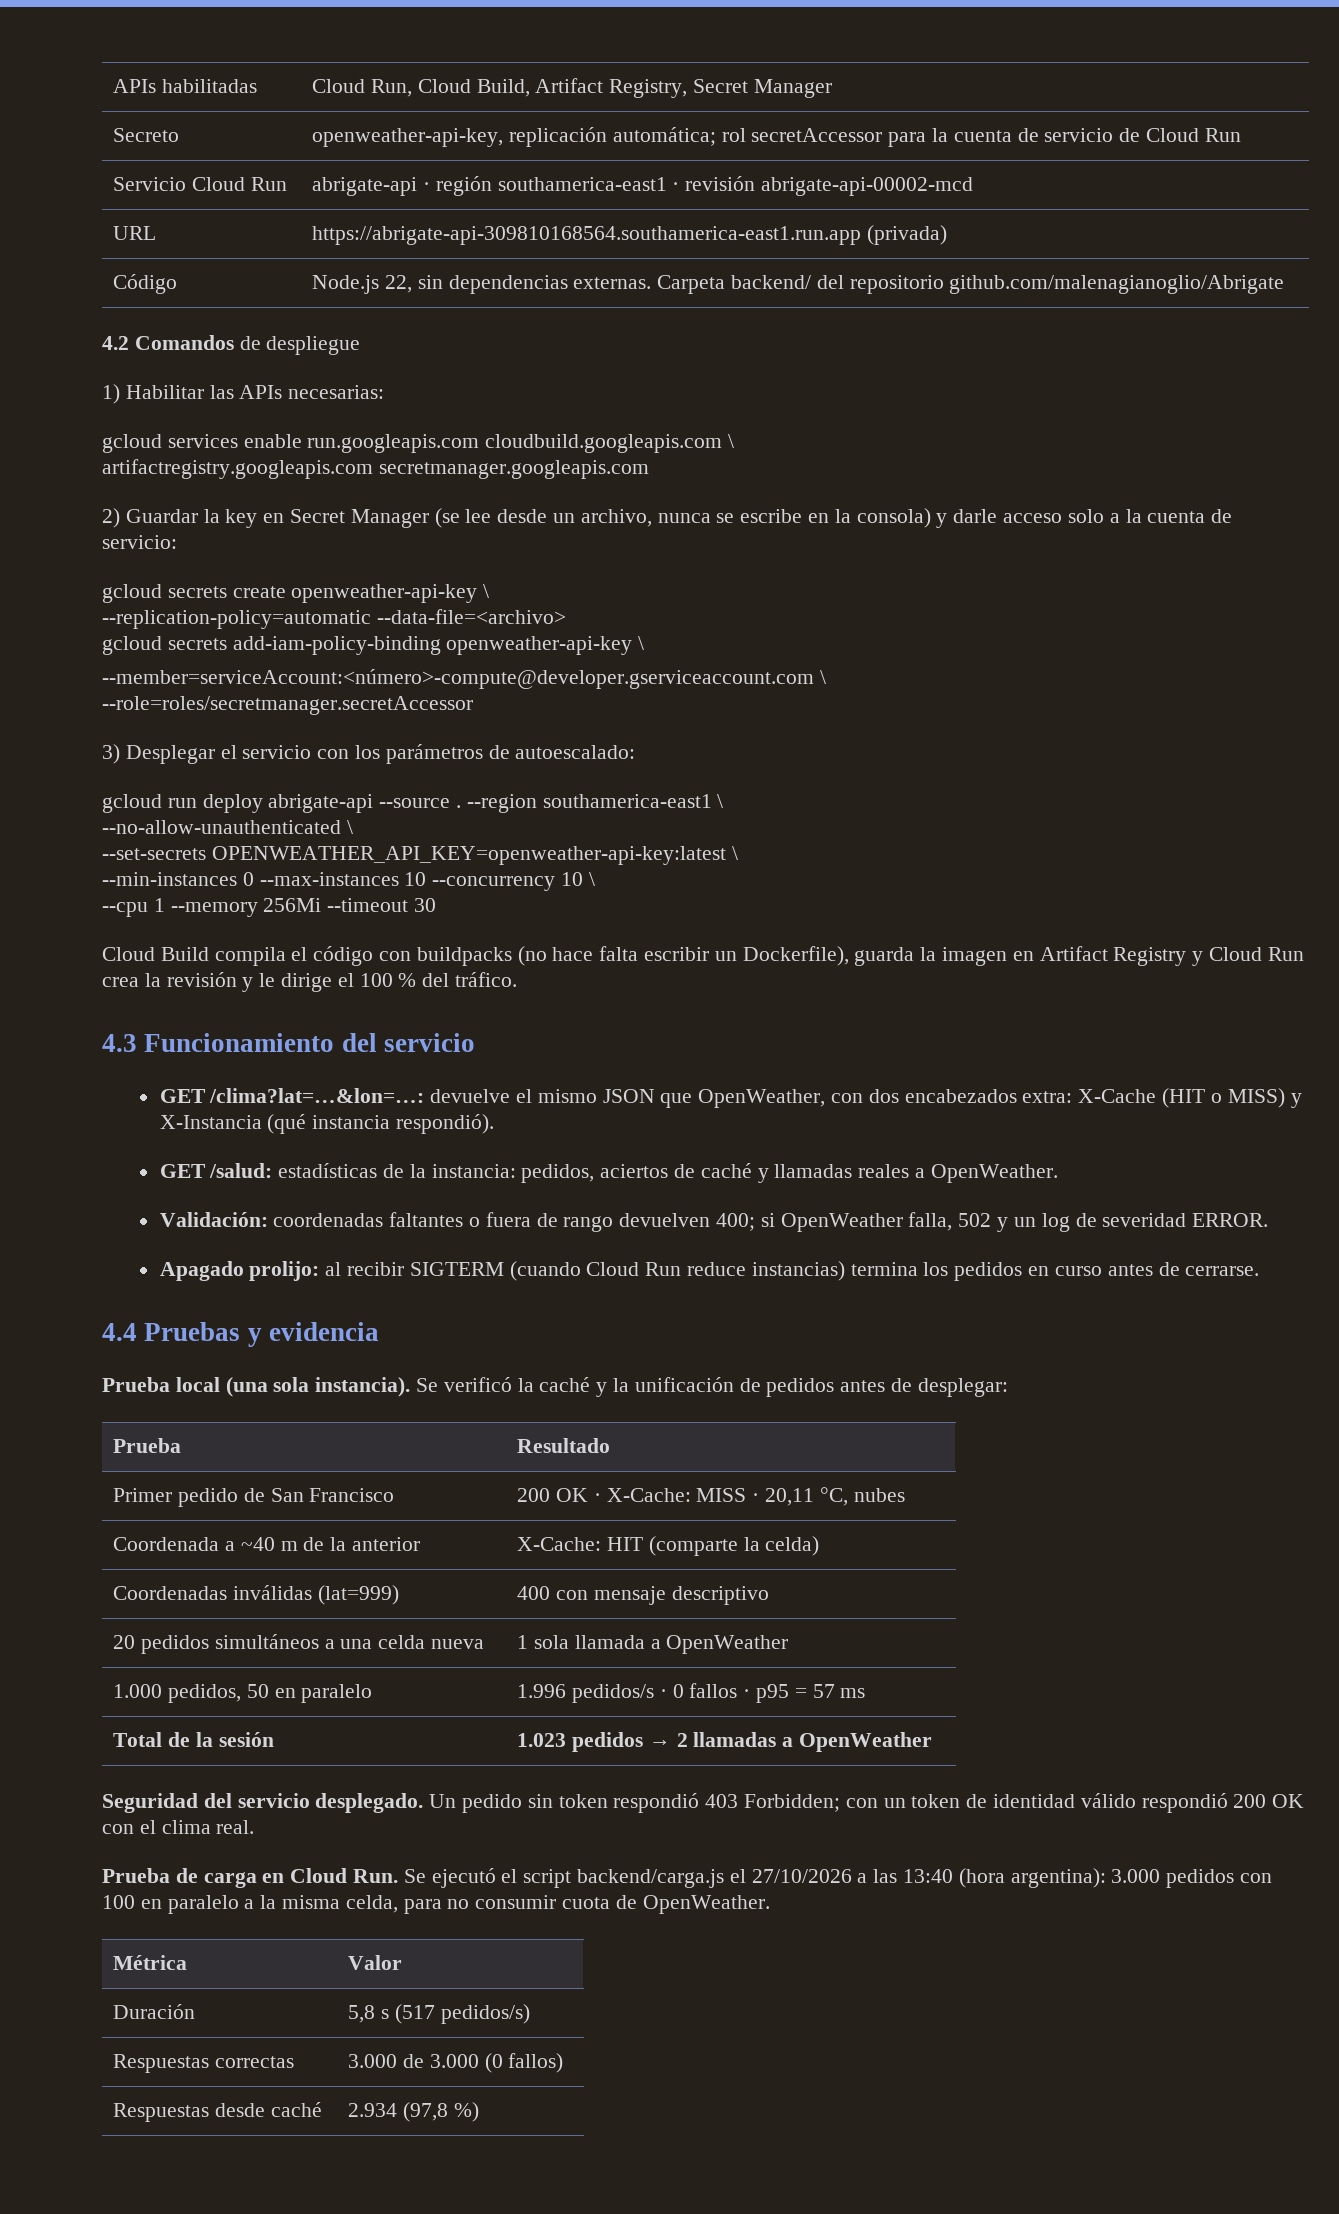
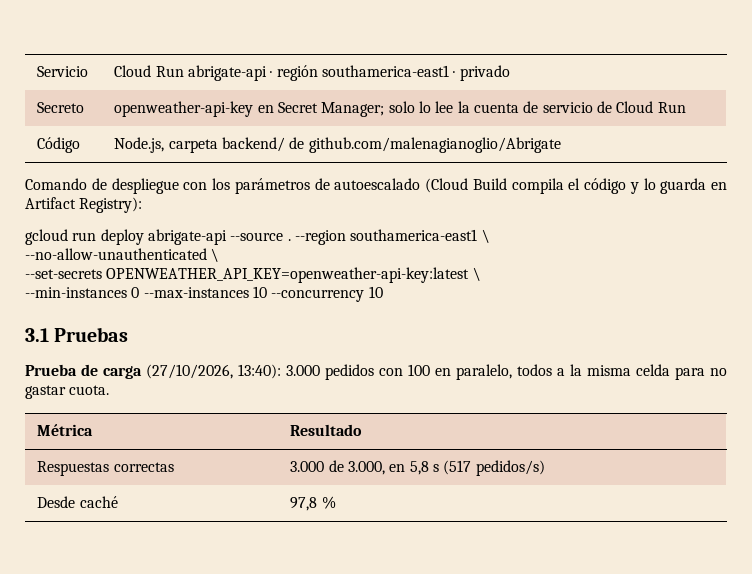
- APIs habilitadas | Cloud Run, Cloud Build, Artifact Registry, Secret Manager
- Secreto | openweather-api-key, replicación automática; rol secretAccessor para la cuenta de servicio de Cloud Run
+ Servicio | Cloud Run abrigate-api · región southamerica-east1 · privado
+ Secreto | openweather-api-key en Secret Manager; solo lo lee la cuenta de servicio de Cloud Run
- Servicio Cloud Run | abrigate-api · región southamerica-east1 · revisión abrigate-api-00002-mcd
- URL | https://abrigate-api-309810168564.southamerica-east1.run.app (privada)
- Código | Node.js 22, sin dependencias externas. Carpeta backend/ del repositorio github.com/malenagianoglio/Abrigate
+ Código | Node.js, carpeta backend/ de github.com/malenagianoglio/Abrigate
- 4.2 Comandos de despliegue
- 1) Habilitar las APIs necesarias:
- gcloud services enable run.googleapis.com cloudbuild.googleapis.com \
- artifactregistry.googleapis.com secretmanager.googleapis.com
- 2) Guardar la key en Secret Manager (se lee desde un archivo, nunca se escribe en la consola) y darle acceso solo a la cuenta de servicio:
- gcloud secrets create openweather-api-key \
- --replication-policy=automatic --data-file=<archivo>
- gcloud secrets add-iam-policy-binding openweather-api-key \
- --member=serviceAccount:<número>-compute@developer.gserviceaccount.com \
- --role=roles/secretmanager.secretAccessor
- 3) Desplegar el servicio con los parámetros de autoescalado:
+ Comando de despliegue con los parámetros de autoescalado (Cloud Build compila el código y lo guarda en Artifact Registry):
- --min-instances 0 --max-instances 10 --concurrency 10 \
- --cpu 1 --memory 256Mi --timeout 30
- Cloud Build compila el código con buildpacks (no hace falta escribir un Dockerfile), guarda la imagen en Artifact Registry y Cloud Run crea la revisión y le dirige el 100 % del tráfico.
- 4.3 Funcionamiento del servicio
- GET /clima?lat=…&lon=…: devuelve el mismo JSON que OpenWeather, con dos encabezados extra: X-Cache (HIT o MISS) y X-Instancia (qué instancia respondió).
- GET /salud: estadísticas de la instancia: pedidos, aciertos de caché y llamadas reales a OpenWeather.
- Validación: coordenadas faltantes o fuera de rango devuelven 400; si OpenWeather falla, 502 y un log de severidad ERROR.
- Apagado prolijo: al recibir SIGTERM (cuando Cloud Run reduce instancias) termina los pedidos en curso antes de cerrarse.
- 4.4 Pruebas y evidencia
- Prueba local (una sola instancia). Se verificó la caché y la unificación de pedidos antes de desplegar:
- Prueba | Resultado
- Primer pedido de San Francisco | 200 OK · X-Cache: MISS · 20,11 °C, nubes
- Coordenada a ~40 m de la anterior | X-Cache: HIT (comparte la celda)
- Coordenadas inválidas (lat=999) | 400 con mensaje descriptivo
- 20 pedidos simultáneos a una celda nueva | 1 sola llamada a OpenWeather
- 1.000 pedidos, 50 en paralelo | 1.996 pedidos/s · 0 fallos · p95 = 57 ms
- Total de la sesión | 1.023 pedidos → 2 llamadas a OpenWeather
- Seguridad del servicio desplegado. Un pedido sin token respondió 403 Forbidden; con un token de identidad válido respondió 200 OK con el clima real.
- Prueba de carga en Cloud Run. Se ejecutó el script backend/carga.js el 27/10/2026 a las 13:40 (hora argentina): 3.000 pedidos con 100 en paralelo a la misma celda, para no consumir cuota de OpenWeather.
- Métrica | Valor
- Duración | 5,8 s (517 pedidos/s)
- Respuestas correctas | 3.000 de 3.000 (0 fallos)
- Respuestas desde caché | 2.934 (97,8 %)
+ --min-instances 0 --max-instances 10 --concurrency 10
+ 3.1 Pruebas
+ Prueba de carga (27/10/2026, 13:40): 3.000 pedidos con 100 en paralelo, todos a la misma celda para no gastar cuota.
+ Métrica | Resultado
+ Respuestas correctas | 3.000 de 3.000, en 5,8 s (517 pedidos/s)
+ Desde caché | 97,8 %

